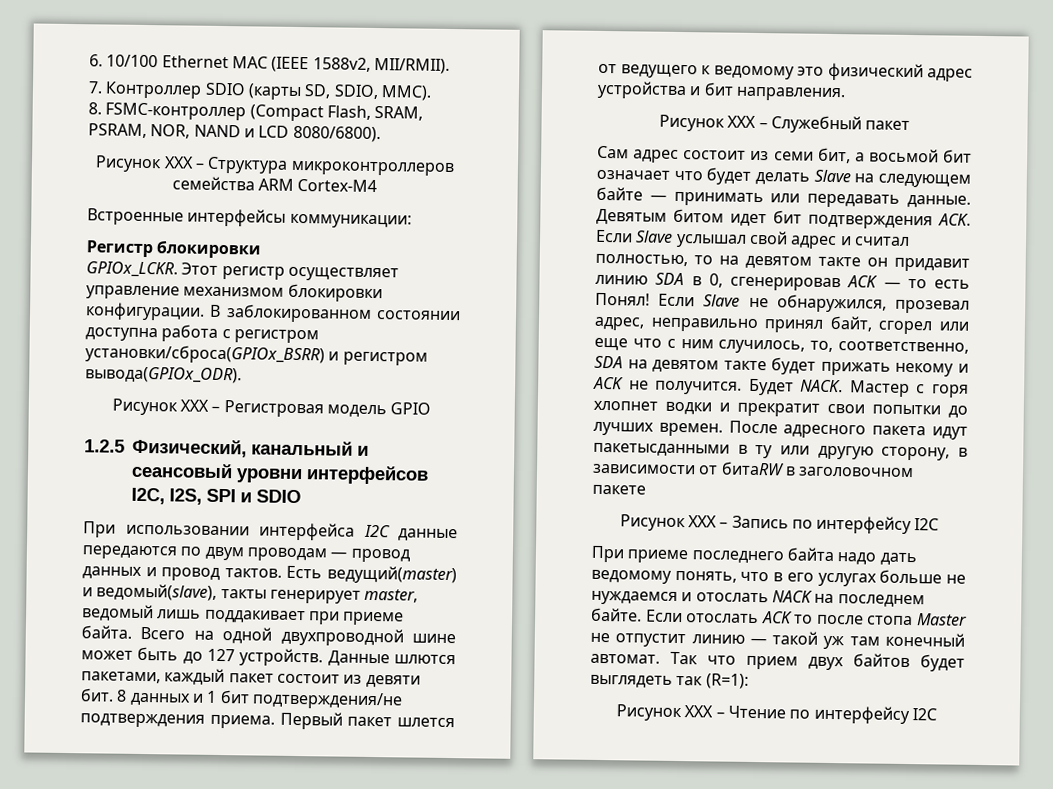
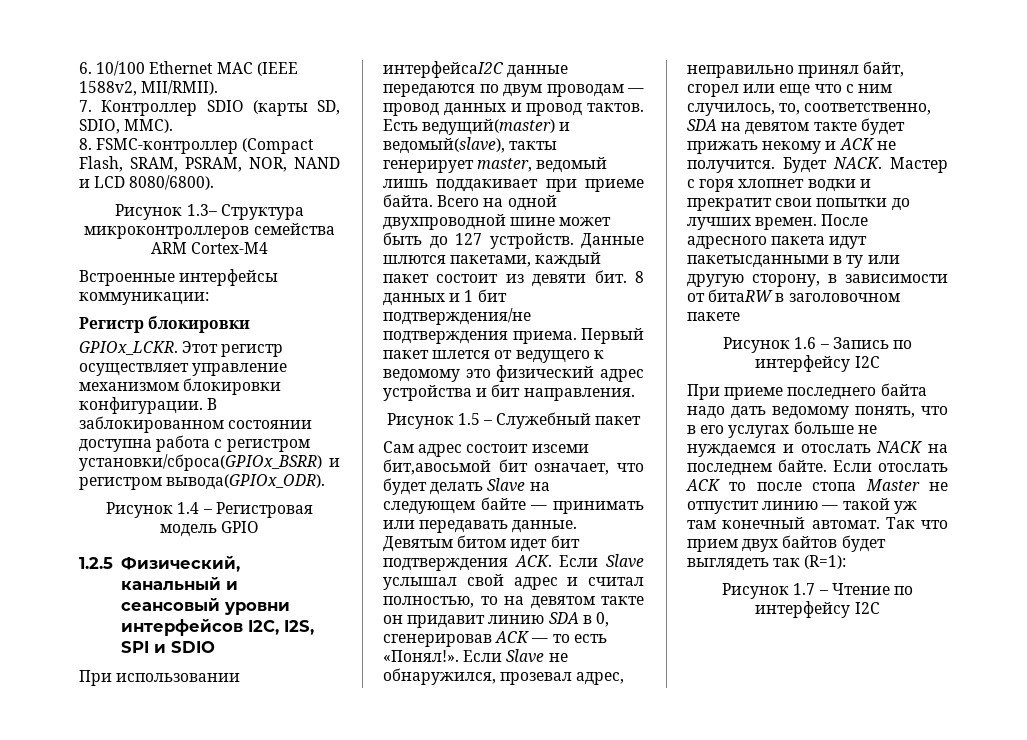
- Рисунок ХХХ – Структура микроконтроллеров семейства ARM Cortex-M4
+ Рисунок 1.3– Структура микроконтроллеров семейства ARM Cortex-M4
- Рисунок ХХХ – Регистровая модель GPIO
+ Рисунок 1.4 – Регистровая модель GPIO
- При использовании интерфейса I2C данные передаются по двум проводам — провод данных и провод тактов.
+ При использовании интерфейсаI2C данные передаются по двум проводам — провод данных и провод тактов.
- Рисунок ХХХ – Служебный пакет
+ Рисунок 1.5 – Служебный пакет
- Сам адрес состоит из семи бит, а восьмой бит означает что будет делать Slave на следующем байте — принимать или передавать данные.
+ Сам адрес состоит изсеми бит,авосьмой бит означает, что будет делать Slave на следующем байте — принимать или передавать данные.
- Девятым битом идет бит подтверждения ACK. Если Slave услышал свой адрес и считал полностью, то на девятом такте он придавит линию SDA в 0, сгенерировав ACK — то есть Понял!
+ Девятым битом идет бит подтверждения ACK. Если Slave услышал свой адрес и считал полностью, то на девятом такте он придавит линию SDA в 0, сгенерировав ACK — то есть «Понял!».
- Рисунок ХХХ – Запись по интерфейсу I2C
+ Рисунок 1.6 – Запись по интерфейсу I2C
- Рисунок ХХХ – Чтение по интерфейсу I2C
+ Рисунок 1.7 – Чтение по интерфейсу I2C

